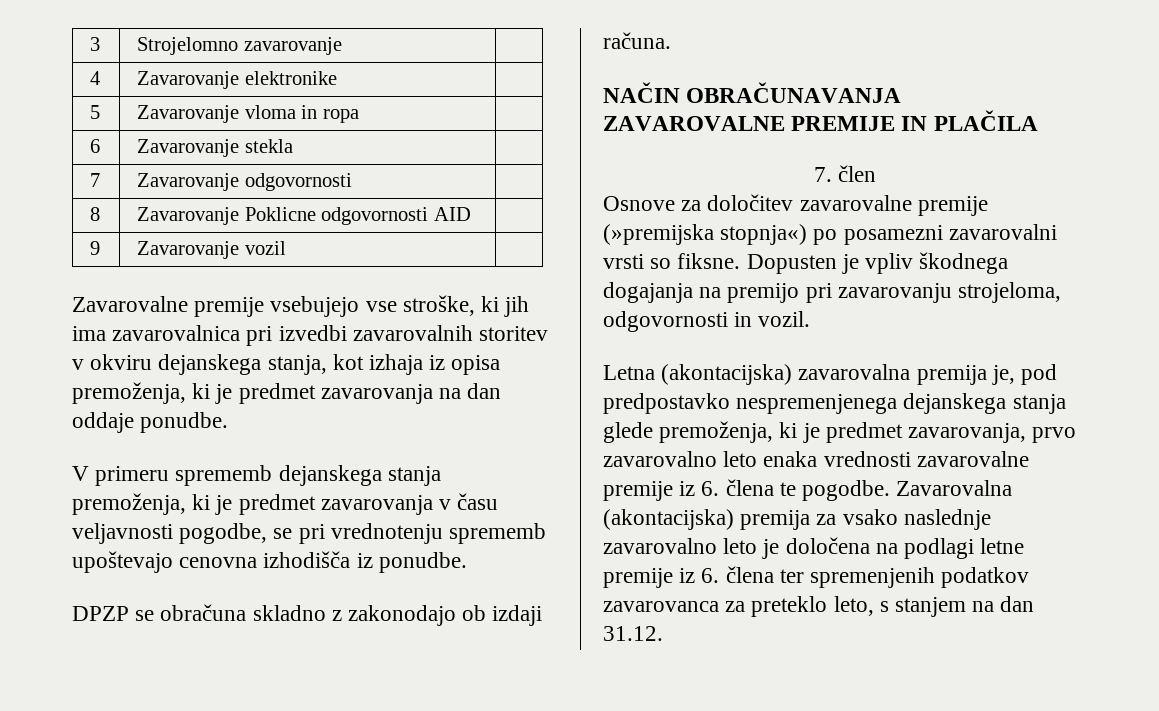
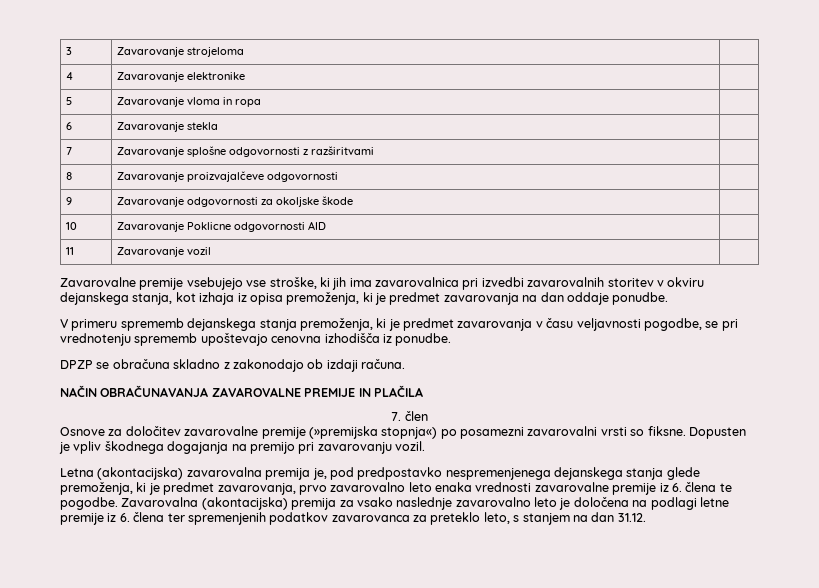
- 3 | Strojelomno zavarovanje |
+ 3 | Zavarovanje strojeloma |
- 7 | Zavarovanje odgovornosti |
- 8 | Zavarovanje Poklicne odgovornosti AID |
+ 7 | Zavarovanje splošne odgovornosti z razširitvami |
+ 8 | Zavarovanje proizvajalčeve odgovornosti |
+ 9 | Zavarovanje odgovornosti za okoljske škode |
+ 10 | Zavarovanje Poklicne odgovornosti AID |
- 9 | Zavarovanje vozil |
+ 11 | Zavarovanje vozil |
- Dopusten je vpliv škodnega dogajanja na premijo pri zavarovanju strojeloma, odgovornosti in vozil.
+ Dopusten je vpliv škodnega dogajanja na premijo pri zavarovanju vozil.

